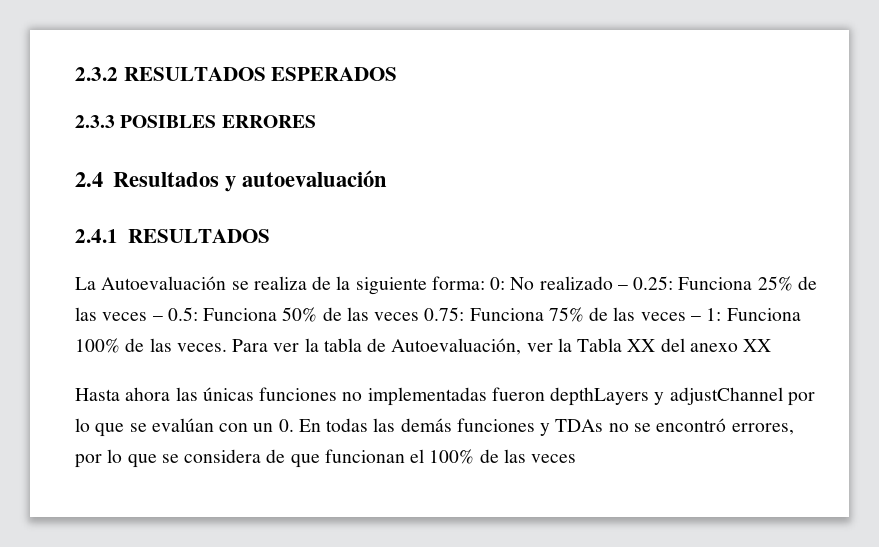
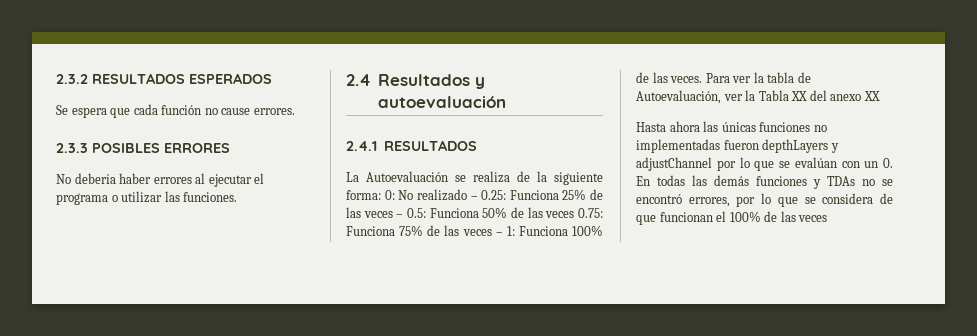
+ Se espera que cada función no cause errores.
  2.3.3 POSIBLES ERRORES
+ No debería haber errores al ejecutar el programa o utilizar las funciones.

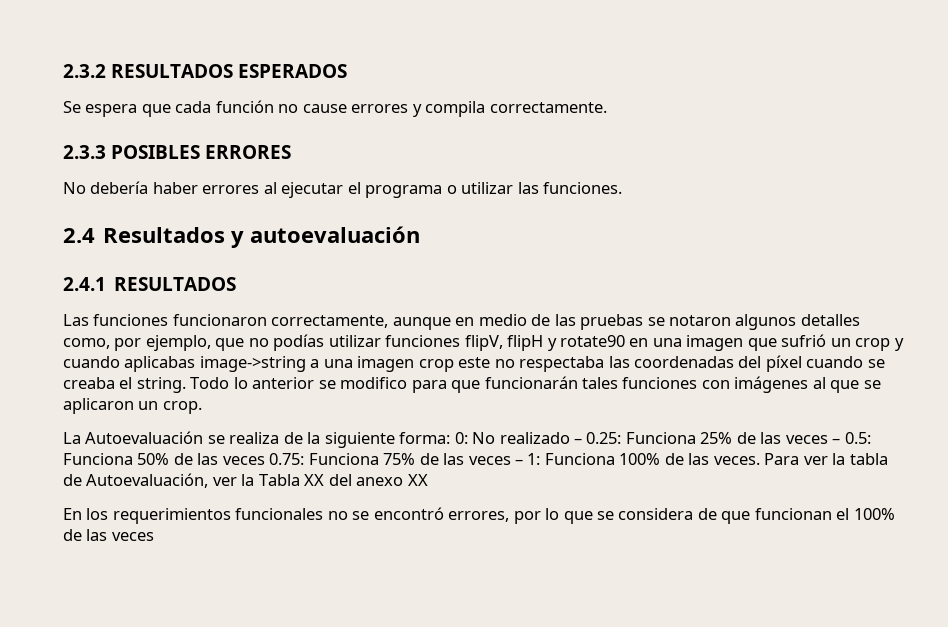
- Se espera que cada función no cause errores.
+ Se espera que cada función no cause errores y compila correctamente.
+ Las funciones funcionaron correctamente, aunque en medio de las pruebas se notaron algunos detalles como, por ejemplo, que no podías utilizar funciones flipV, flipH y rotate90 en una imagen que sufrió un crop y cuando aplicabas image->string a una imagen crop este no respectaba las coordenadas del píxel cuando se creaba el string. Todo lo anterior se modifico para que funcionarán tales funciones con imágenes al que se aplicaron un crop.
- Hasta ahora las únicas funciones no implementadas fueron depthLayers y adjustChannel por lo que se evalúan con un 0. En todas las demás funciones y TDAs no se encontró errores, por lo que se considera de que funcionan el 100% de las veces
+ En los requerimientos funcionales no se encontró errores, por lo que se considera de que funcionan el 100% de las veces

